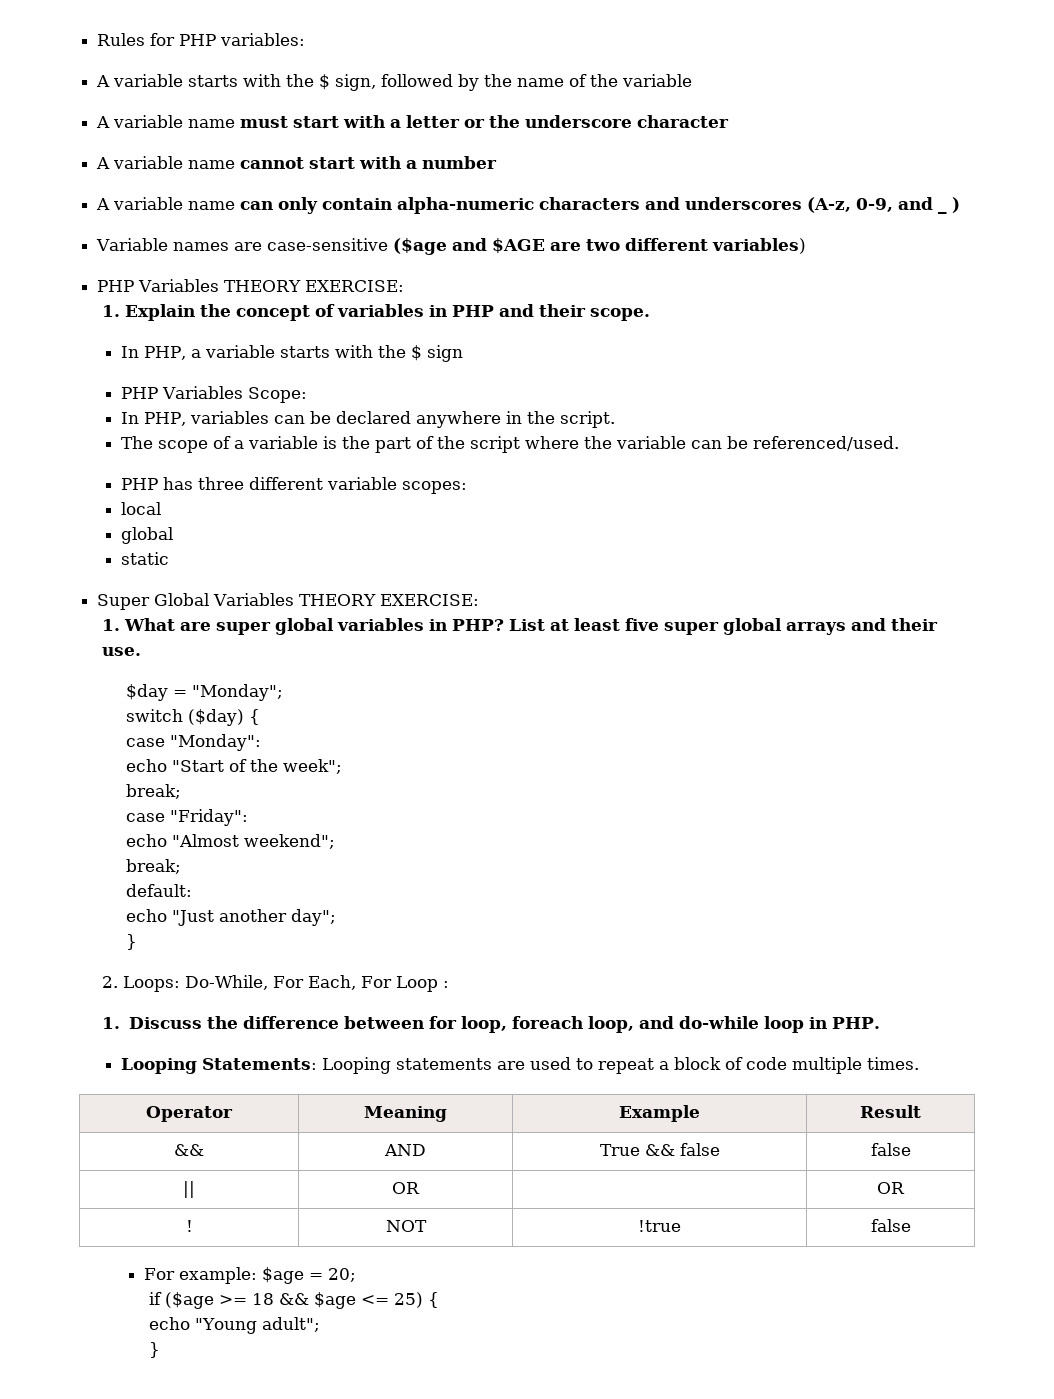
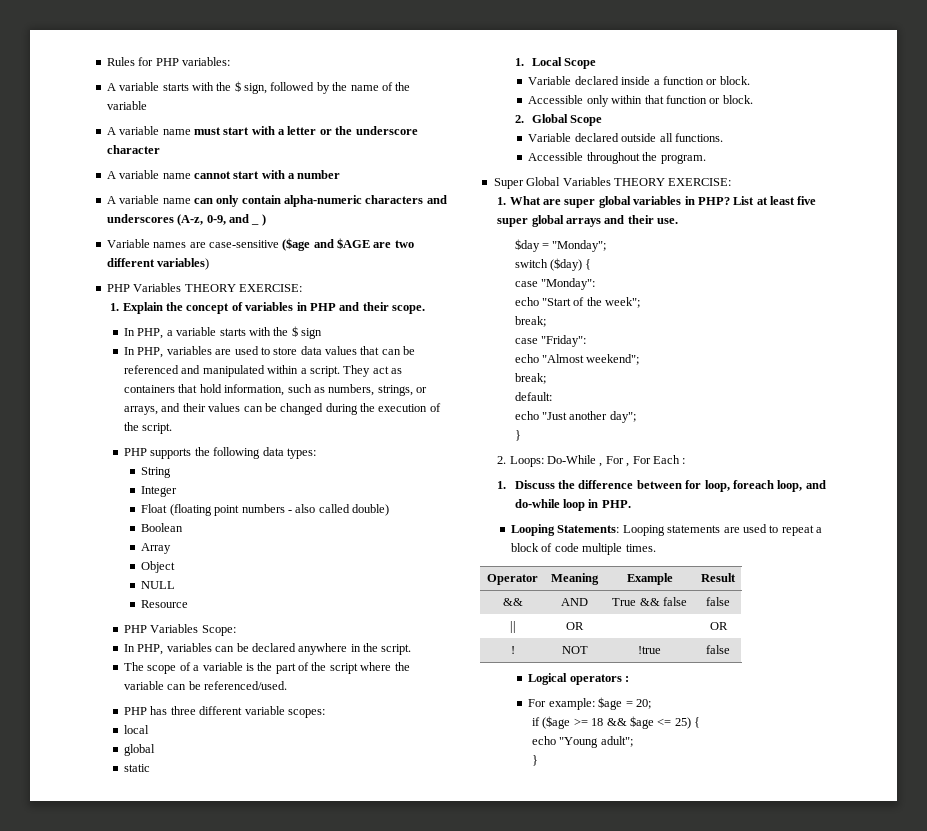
+ In PHP, variables are used to store data values that can be referenced and manipulated within a script. They act as containers that hold information, such as numbers, strings, or arrays, and their values can be changed during the execution of the script.
+ PHP supports the following data types:
+ String
+ Integer
+ Float (floating point numbers - also called double)
+ Boolean
+ Array
+ Object
+ NULL
+ Resource
+ 1. Local Scope
+ Variable declared inside a function or block.
+ Accessible only within that function or block.
+ 2. Global Scope
+ Variable declared outside all functions.
+ Accessible throughout the program.
- 2. Loops: Do-While, For Each, For Loop :
+ 2. Loops: Do-While , For , For Each :
+ Logical operators :

